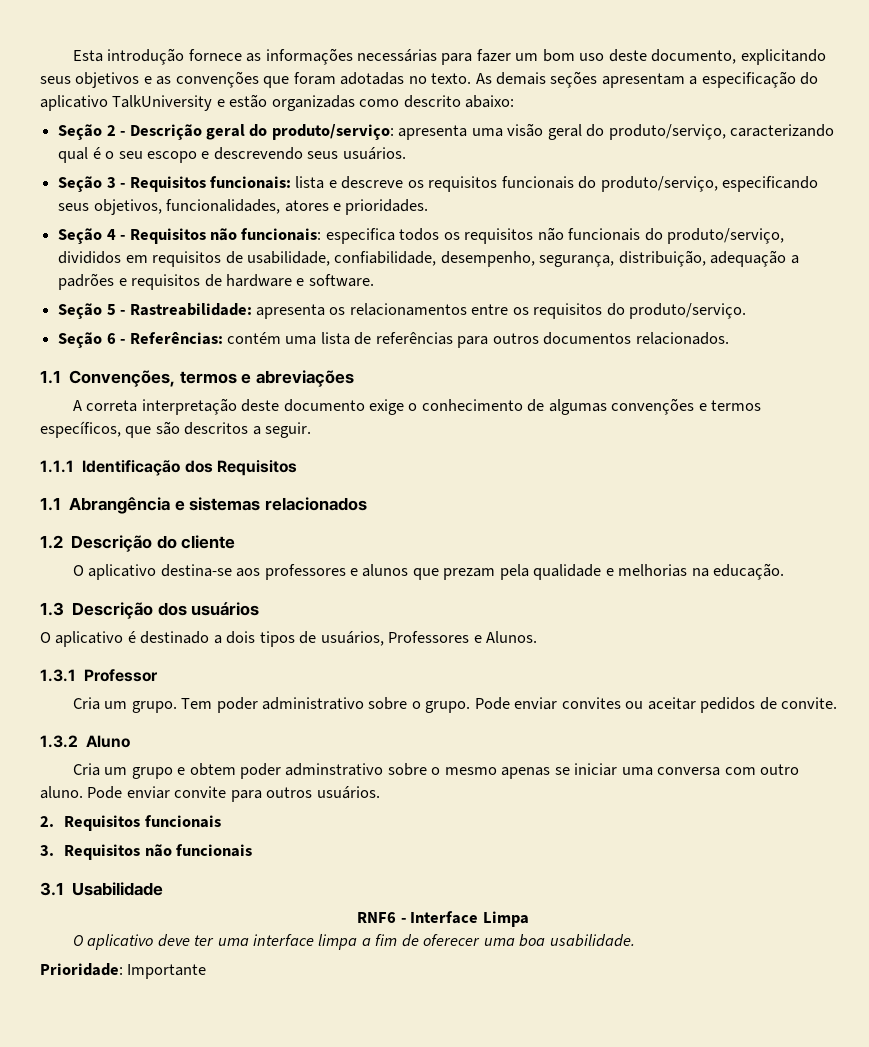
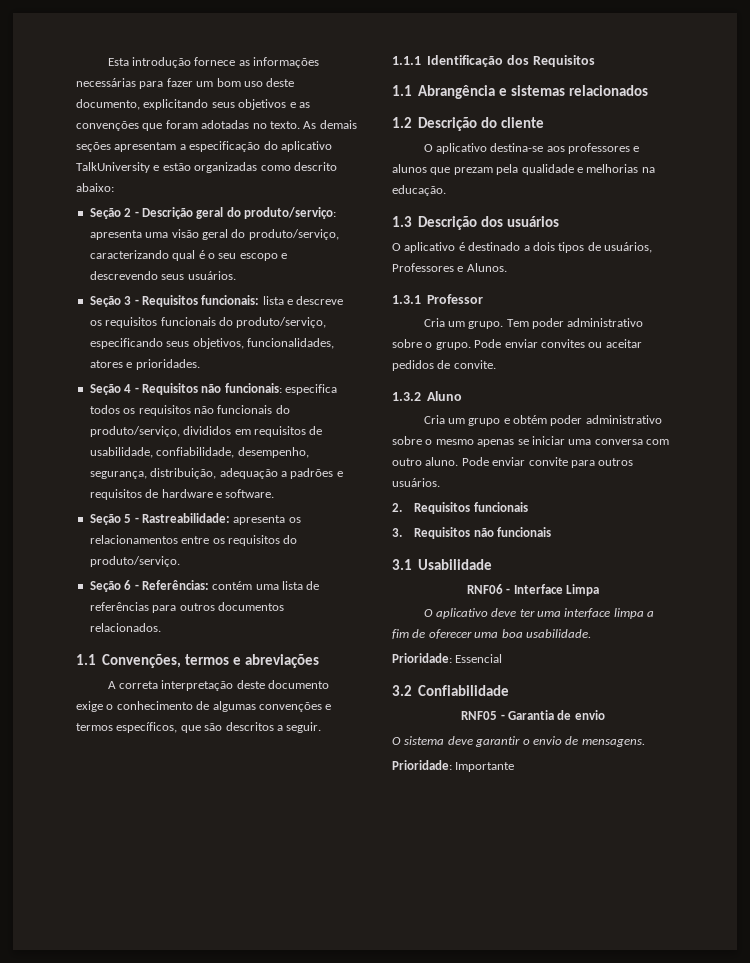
- Cria um grupo e obtem poder adminstrativo sobre o mesmo apenas se iniciar uma conversa com outro aluno.
+ Cria um grupo e obtém poder administrativo sobre o mesmo apenas se iniciar uma conversa com outro aluno.
- RNF6 - Interface Limpa
+ RNF06 - Interface Limpa
+ Prioridade: Essencial
+ 3.2 Confiabilidade
+ RNF05 - Garantia de envio
+ O sistema deve garantir o envio de mensagens.

